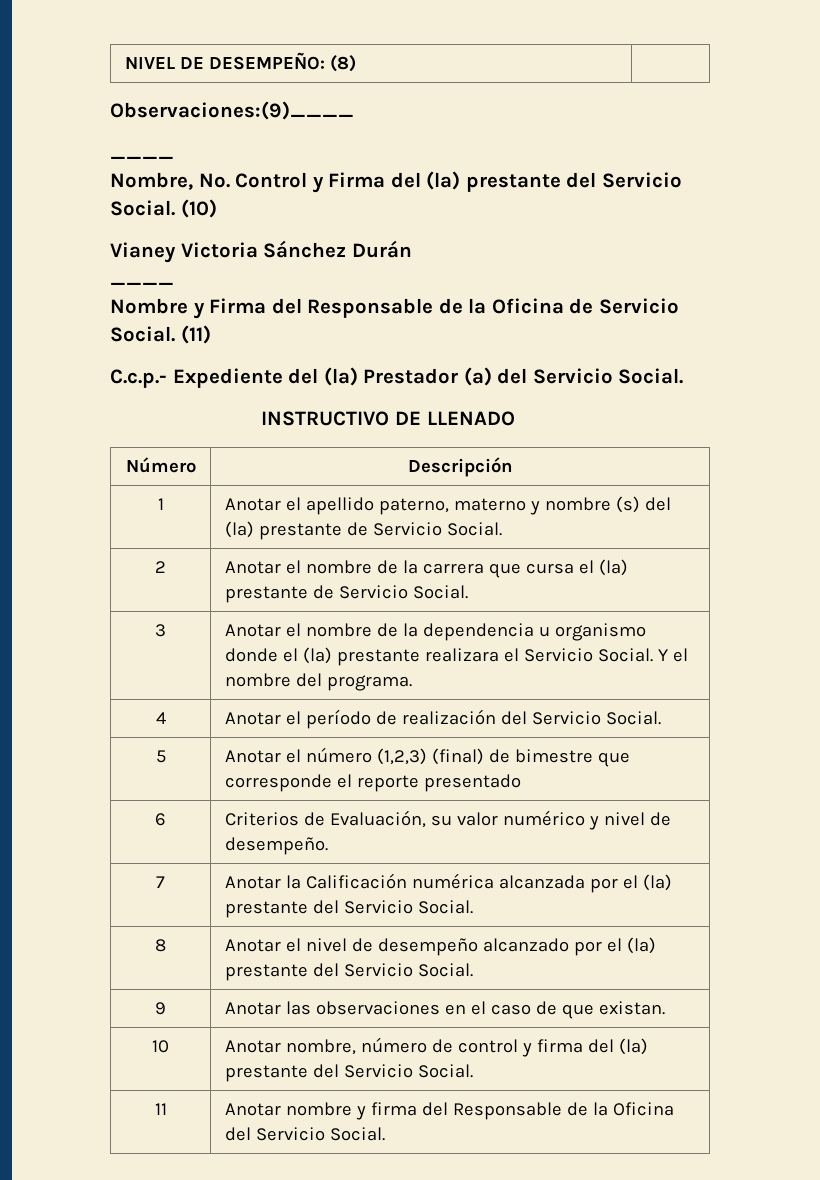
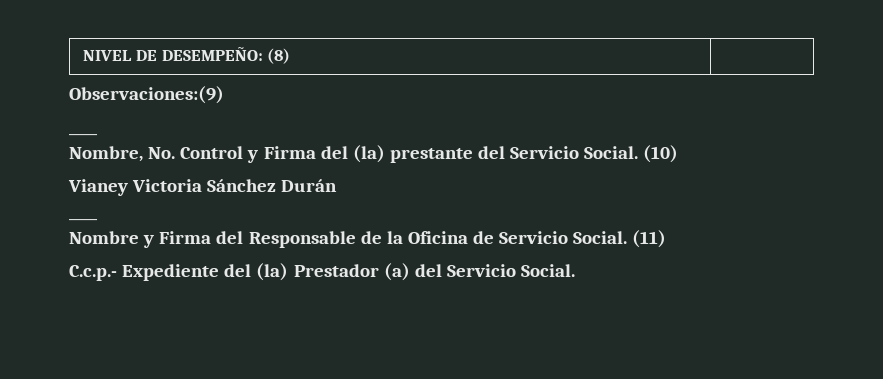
- Observaciones:(9)____
+ Observaciones:(9)
- INSTRUCTIVO DE LLENADO
- Número | Descripción
- 1 | Anotar el apellido paterno, materno y nombre (s) del (la) prestante de Servicio Social.
- 2 | Anotar el nombre de la carrera que cursa el (la) prestante de Servicio Social.
- 3 | Anotar el nombre de la dependencia u organismo donde el (la) prestante realizara el Servicio Social. Y el nombre del programa.
- 4 | Anotar el período de realización del Servicio Social.
- 5 | Anotar el número (1,2,3) (final) de bimestre que corresponde el reporte presentado
- 6 | Criterios de Evaluación, su valor numérico y nivel de desempeño.
- 7 | Anotar la Calificación numérica alcanzada por el (la) prestante del Servicio Social.
- 8 | Anotar el nivel de desempeño alcanzado por el (la) prestante del Servicio Social.
- 9 | Anotar las observaciones en el caso de que existan.
- 10 | Anotar nombre, número de control y firma del (la) prestante del Servicio Social.
- 11 | Anotar nombre y firma del Responsable de la Oficina del Servicio Social.

